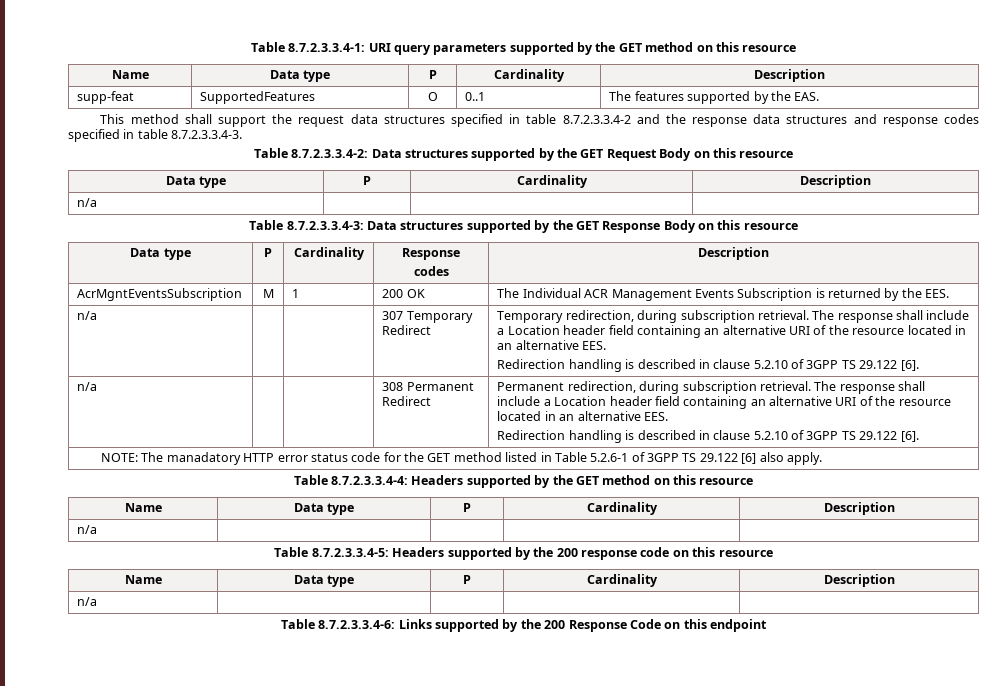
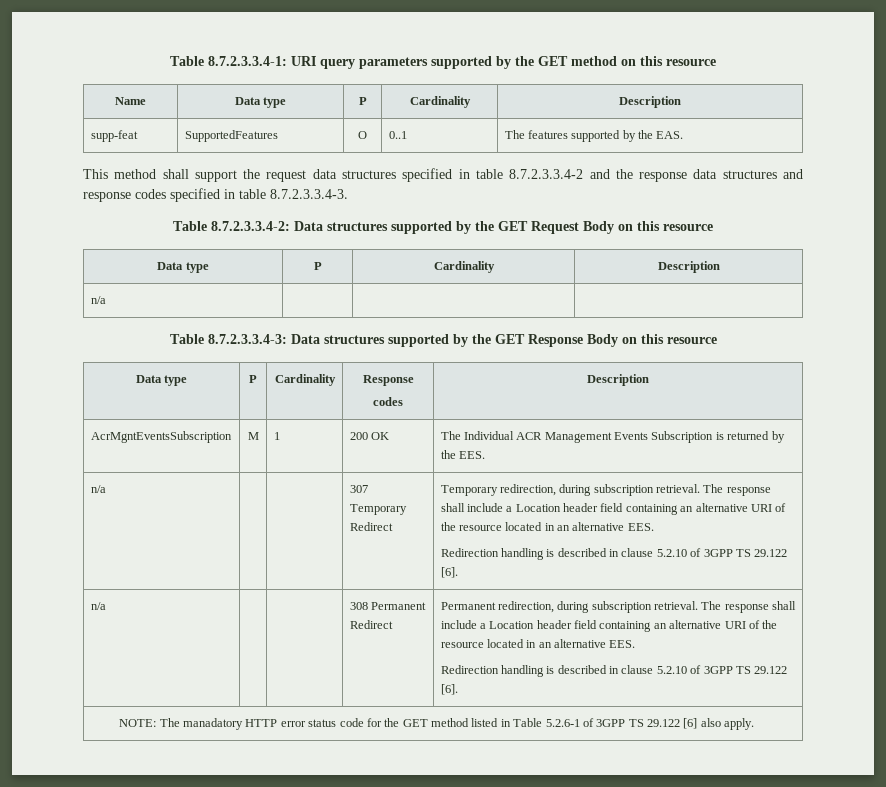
- Table 8.7.2.3.3.4-4: Headers supported by the GET method on this resource
- Name | Data type | P | Cardinality | Description
- n/a | | | |
- Table 8.7.2.3.3.4-5: Headers supported by the 200 response code on this resource
- Name | Data type | P | Cardinality | Description
- n/a | | | |
- Table 8.7.2.3.3.4-6: Links supported by the 200 Response Code on this endpoint

